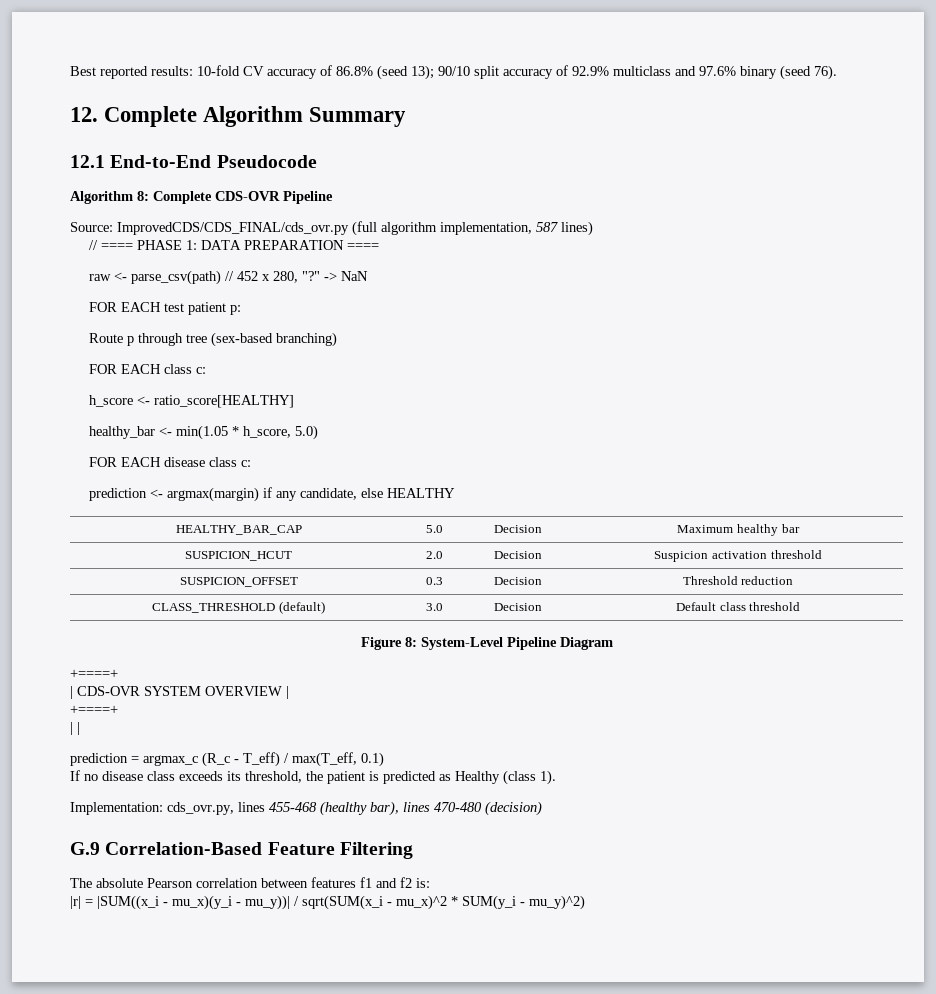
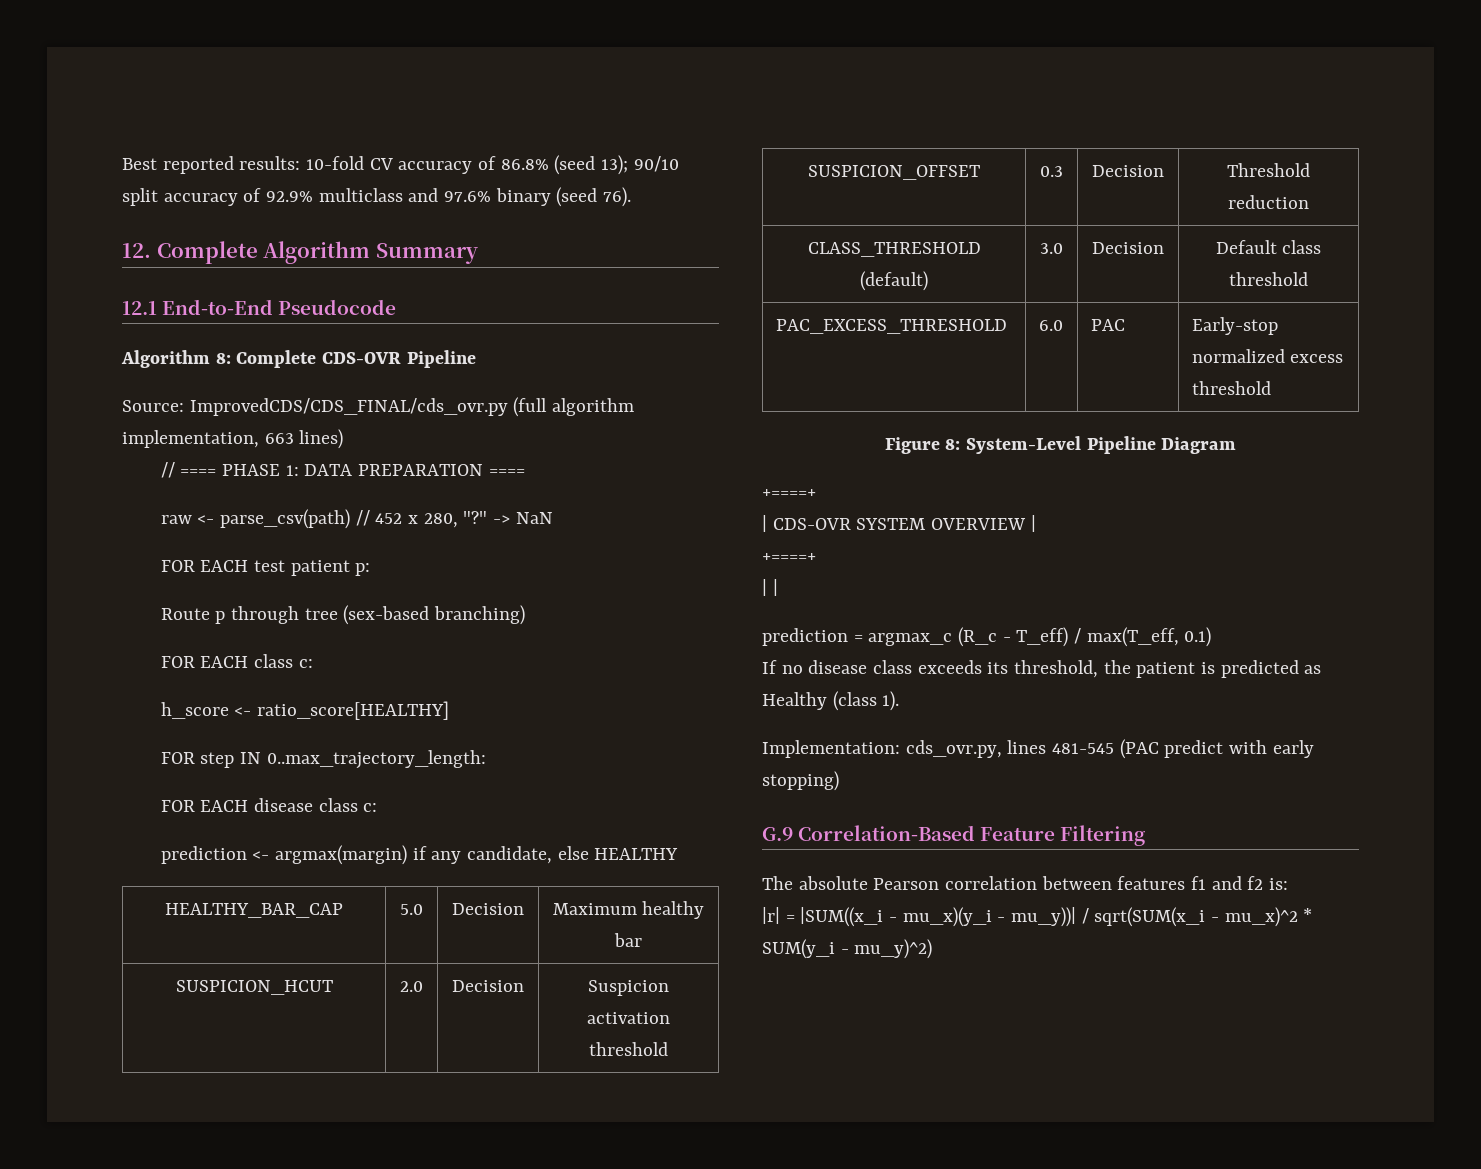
- Source: ImprovedCDS/CDS_FINAL/cds_ovr.py (full algorithm implementation, 587 lines)
+ Source: ImprovedCDS/CDS_FINAL/cds_ovr.py (full algorithm implementation, 663 lines)
- healthy_bar <- min(1.05 * h_score, 5.0)
+ FOR step IN 0..max_trajectory_length:
+ PAC_EXCESS_THRESHOLD | 6.0 | PAC | Early-stop normalized excess threshold
- Implementation: cds_ovr.py, lines 455-468 (healthy bar), lines 470-480 (decision)
+ Implementation: cds_ovr.py, lines 481-545 (PAC predict with early stopping)

